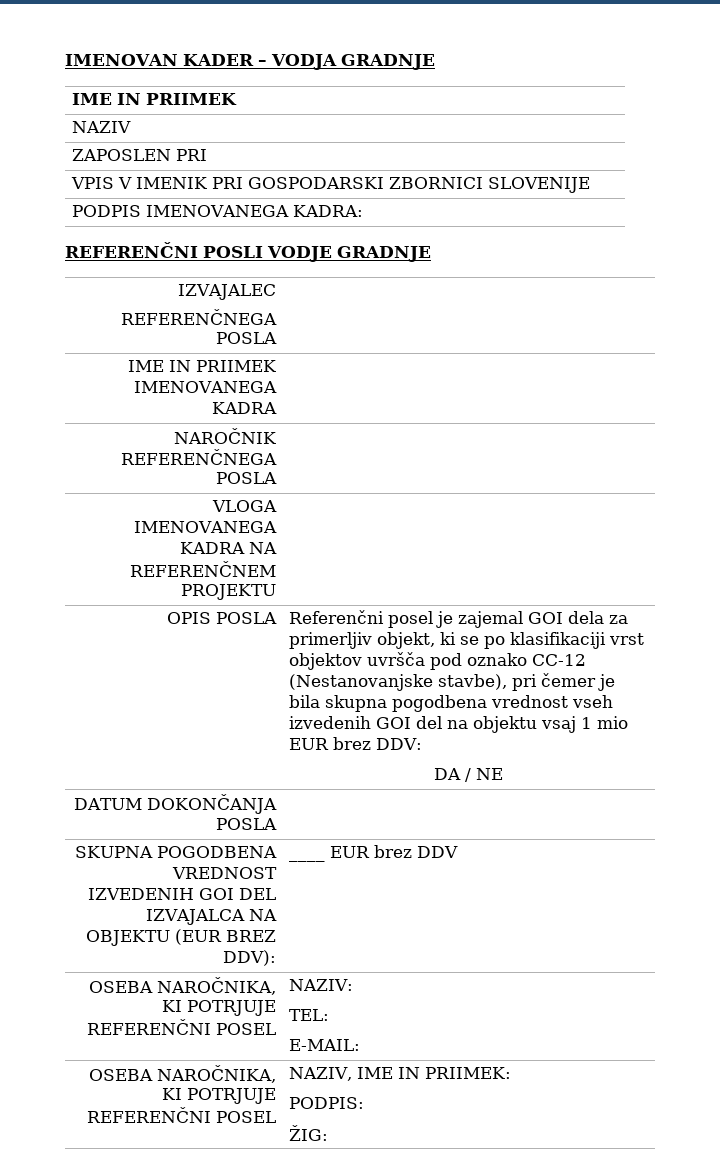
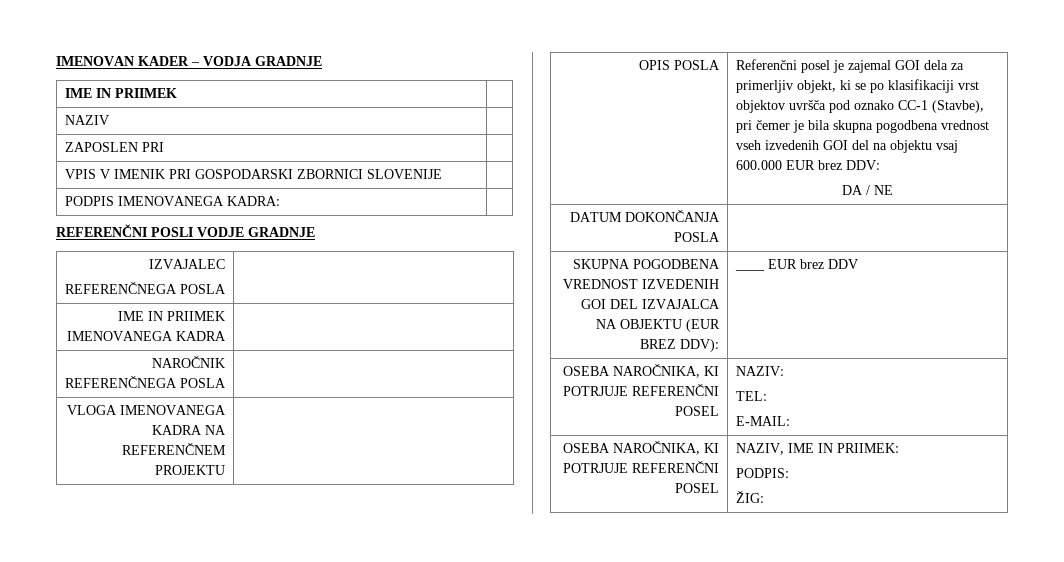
- Referenčni posel je zajemal GOI dela za primerljiv objekt, ki se po klasifikaciji vrst objektov uvršča pod oznako CC-12 (Nestanovanjske stavbe), pri čemer je bila skupna pogodbena vrednost vseh izvedenih GOI del na objektu vsaj 1 mio EUR brez DDV:
+ Referenčni posel je zajemal GOI dela za primerljiv objekt, ki se po klasifikaciji vrst objektov uvršča pod oznako CC-1 (Stavbe), pri čemer je bila skupna pogodbena vrednost vseh izvedenih GOI del na objektu vsaj 600.000 EUR brez DDV:

